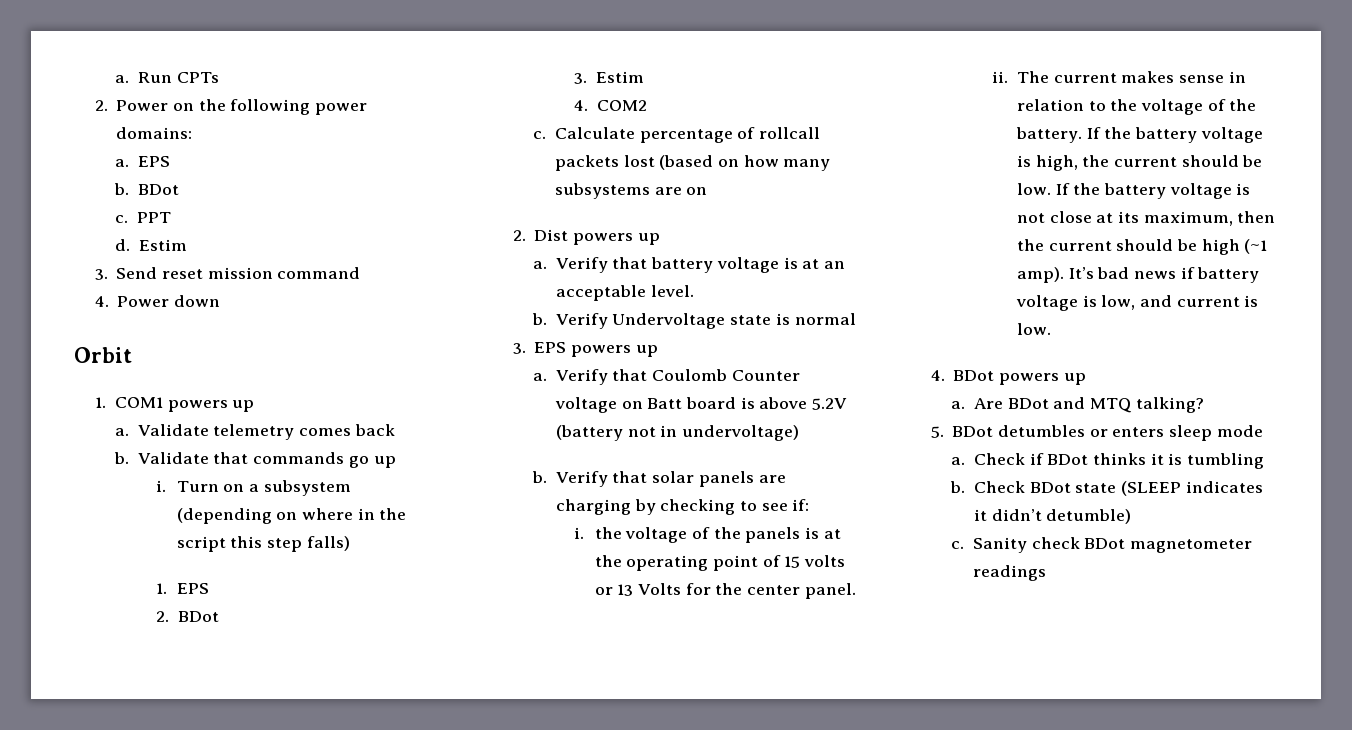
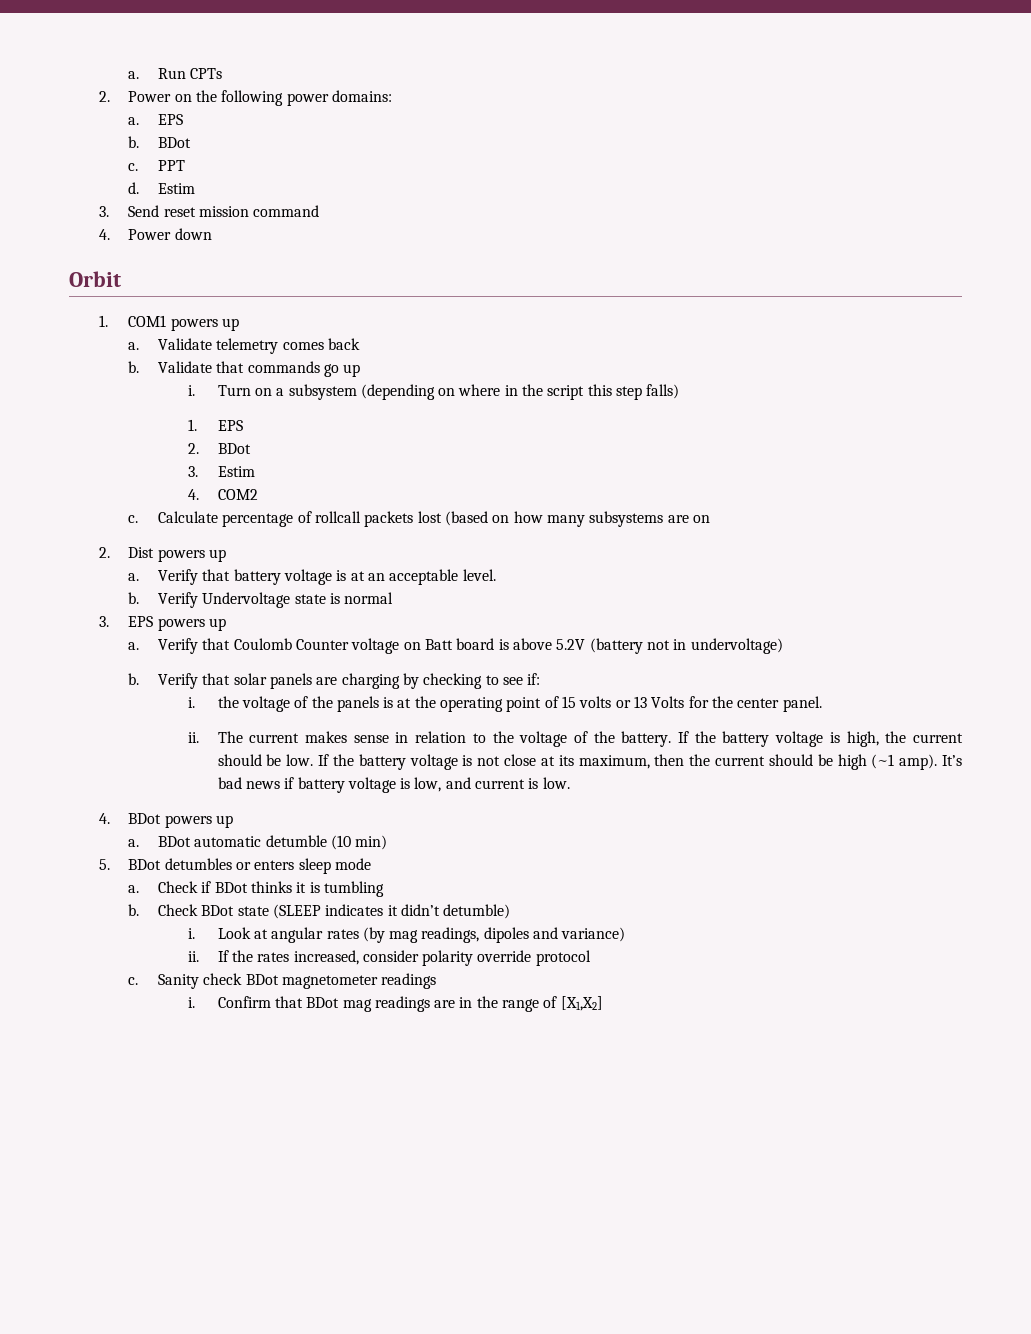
- Are BDot and MTQ talking?
+ BDot automatic detumble (10 min)
+ i. Look at angular rates (by mag readings, dipoles and variance)
+ ii. If the rates increased, consider polarity override protocol
+ i. Confirm that BDot mag readings are in the range of [X1,X2]

